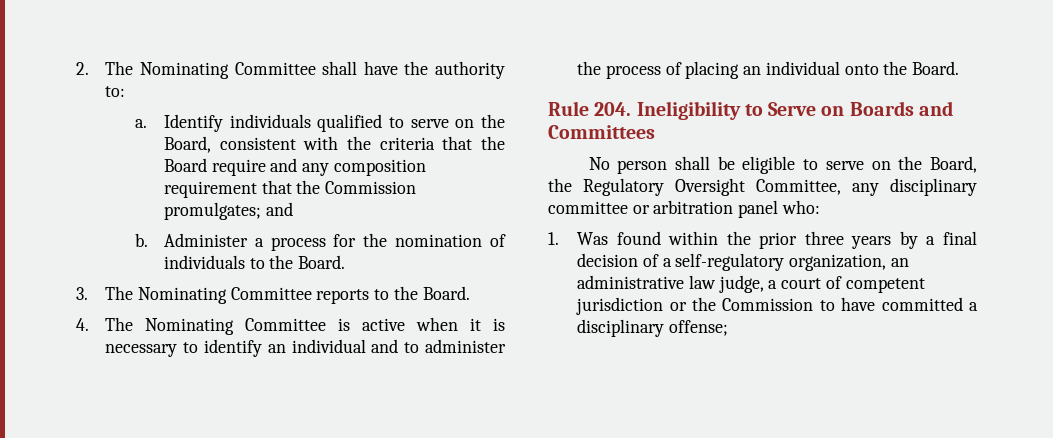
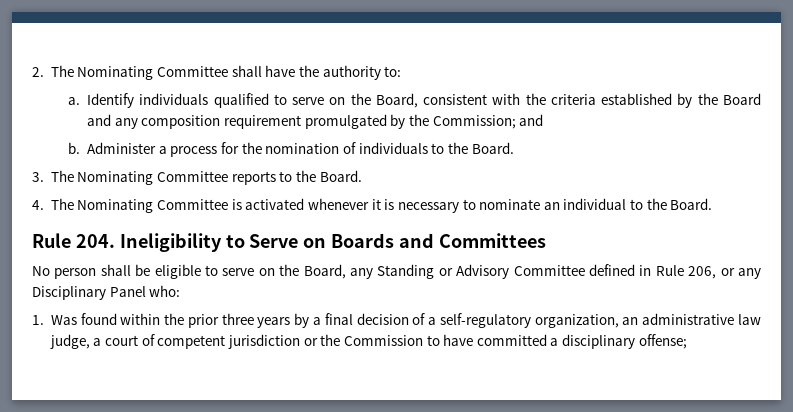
- Identify individuals qualified to serve on the Board, consistent with the criteria that the Board require and any composition requirement that the Commission promulgates; and
+ Identify individuals qualified to serve on the Board, consistent with the criteria established by the Board and any composition requirement promulgated by the Commission; and
- 4. The Nominating Committee is active when it is necessary to identify an individual and to administer the process of placing an individual onto the Board.
+ 4. The Nominating Committee is activated whenever it is necessary to nominate an individual to the Board.
- No person shall be eligible to serve on the Board, the Regulatory Oversight Committee, any disciplinary committee or arbitration panel who:
+ No person shall be eligible to serve on the Board, any Standing or Advisory Committee defined in Rule 206, or any Disciplinary Panel who:

